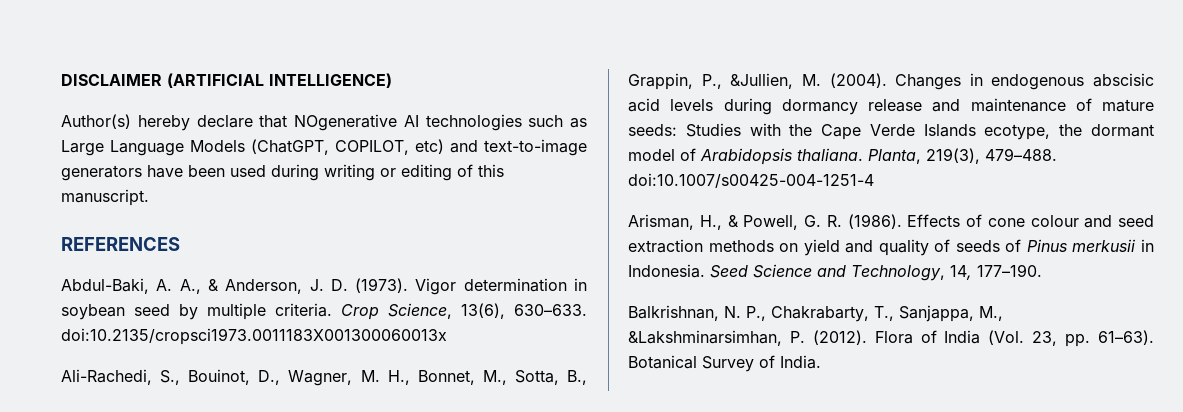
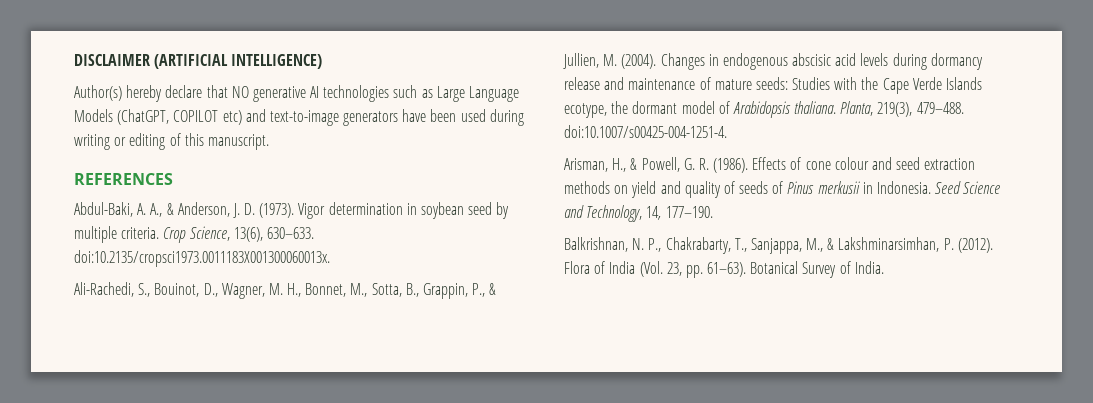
- Author(s) hereby declare that NOgenerative AI technologies such as Large Language Models (ChatGPT, COPILOT, etc) and text-to-image generators have been used during writing or editing of this manuscript.
+ Author(s) hereby declare that NO generative AI technologies such as Large Language Models (ChatGPT, COPILOT etc) and text-to-image generators have been used during writing or editing of this manuscript.
- Crop Science, 13(6), 630–633. doi:10.2135/cropsci1973.0011183X001300060013x
+ Crop Science, 13(6), 630–633. doi:10.2135/cropsci1973.0011183X001300060013x.
- Ali-Rachedi, S., Bouinot, D., Wagner, M. H., Bonnet, M., Sotta, B., Grappin, P., &Jullien, M. (2004).
+ Ali-Rachedi, S., Bouinot, D., Wagner, M. H., Bonnet, M., Sotta, B., Grappin, P., & Jullien, M. (2004).
- Planta, 219(3), 479–488. doi:10.1007/s00425-004-1251-4
+ Planta, 219(3), 479–488. doi:10.1007/s00425-004-1251-4.
- Balkrishnan, N. P., Chakrabarty, T., Sanjappa, M., &Lakshminarsimhan, P. (2012).
+ Balkrishnan, N. P., Chakrabarty, T., Sanjappa, M., & Lakshminarsimhan, P. (2012).

